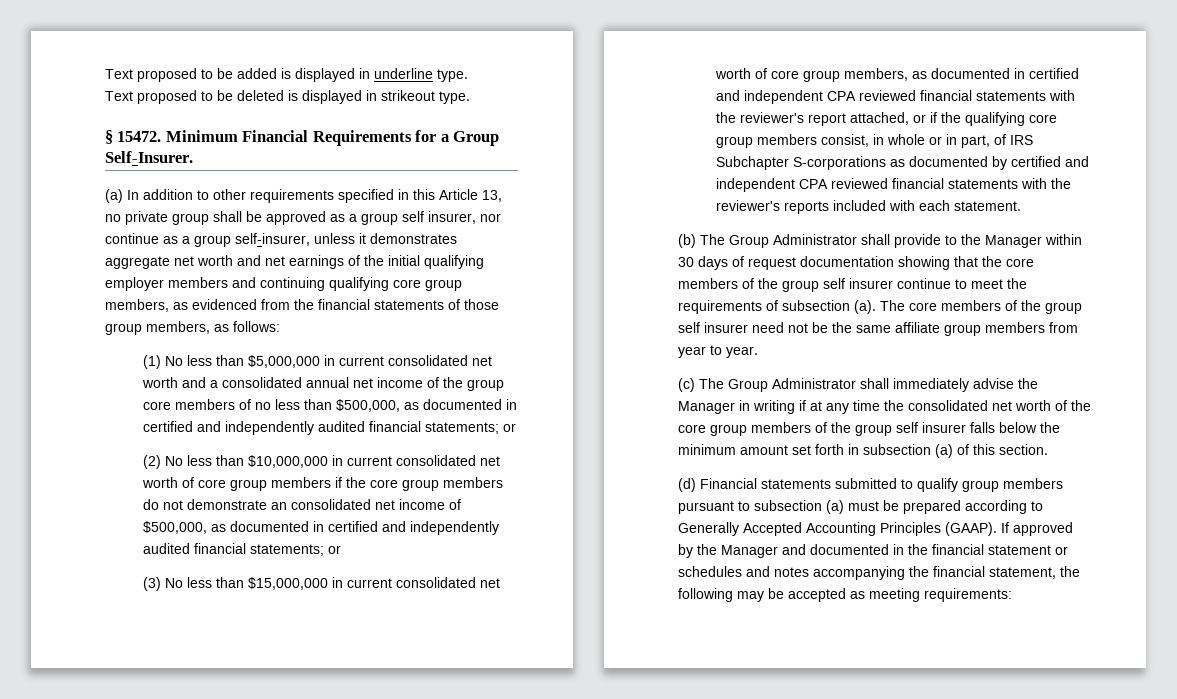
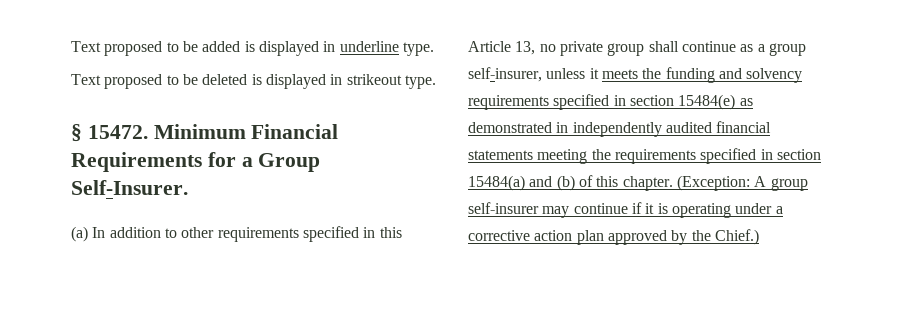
- (a) In addition to other requirements specified in this Article 13, no private group shall be approved as a group self insurer, nor continue as a group self-insurer, unless it demonstrates aggregate net worth and net earnings of the initial qualifying employer members and continuing qualifying core group members, as evidenced from the financial statements of those group members, as follows:
- (1) No less than $5,000,000 in current consolidated net worth and a consolidated annual net income of the group core members of no less than $500,000, as documented in certified and independently audited financial statements; or
- (2) No less than $10,000,000 in current consolidated net worth of core group members if the core group members do not demonstrate an consolidated net income of $500,000, as documented in certified and independently audited financial statements; or
- (3) No less than $15,000,000 in current consolidated net worth of core group members, as documented in certified and independent CPA reviewed financial statements with the reviewer's report attached, or if the qualifying core group members consist, in whole or in part, of IRS Subchapter S-corporations as documented by certified and independent CPA reviewed financial statements with the reviewer's reports included with each statement.
- (b) The Group Administrator shall provide to the Manager within 30 days of request documentation showing that the core members of the group self insurer continue to meet the requirements of subsection (a). The core members of the group self insurer need not be the same affiliate group members from year to year.
- (c) The Group Administrator shall immediately advise the Manager in writing if at any time the consolidated net worth of the core group members of the group self insurer falls below the minimum amount set forth in subsection (a) of this section.
- (d) Financial statements submitted to qualify group members pursuant to subsection (a) must be prepared according to Generally Accepted Accounting Principles (GAAP). If approved by the Manager and documented in the financial statement or schedules and notes accompanying the financial statement, the following may be accepted as meeting requirements:
+ (a) In addition to other requirements specified in this Article 13, no private group shall continue as a group self-insurer, unless it meets the funding and solvency requirements specified in section 15484(e) as demonstrated in independently audited financial statements meeting the requirements specified in section 15484(a) and (b) of this chapter. (Exception: A group self-insurer may continue if it is operating under a corrective action plan approved by the Chief.)

